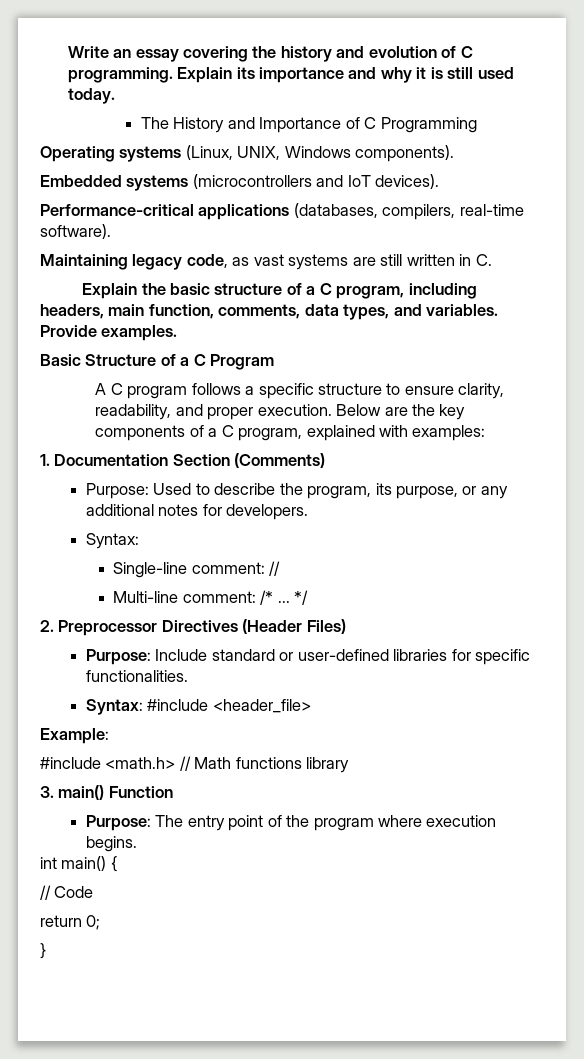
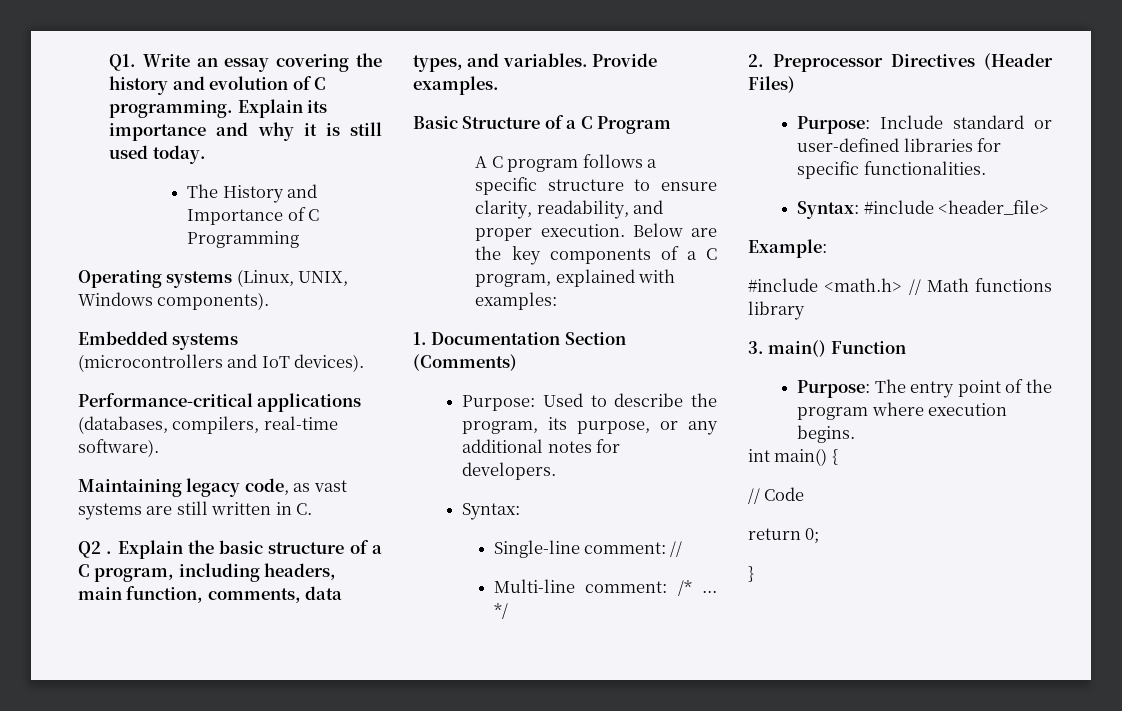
- Write an essay covering the history and evolution of C programming.
+ Q1. Write an essay covering the history and evolution of C programming.
+ Q2 .

